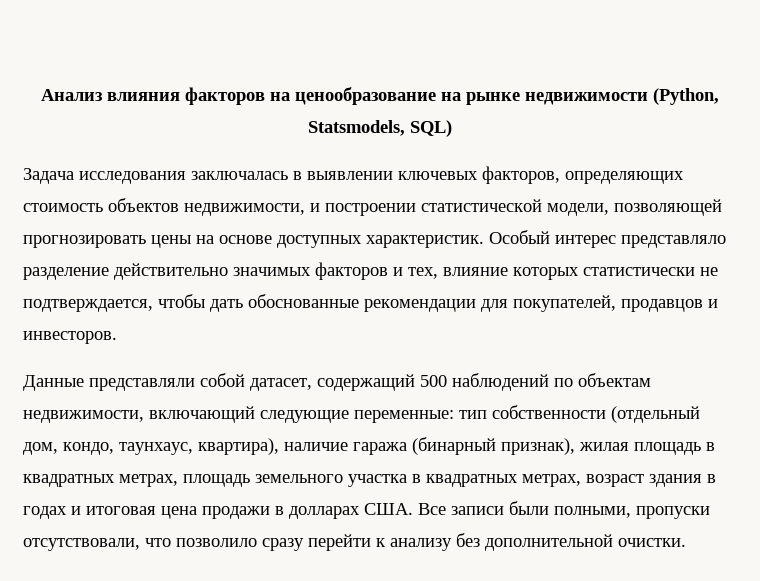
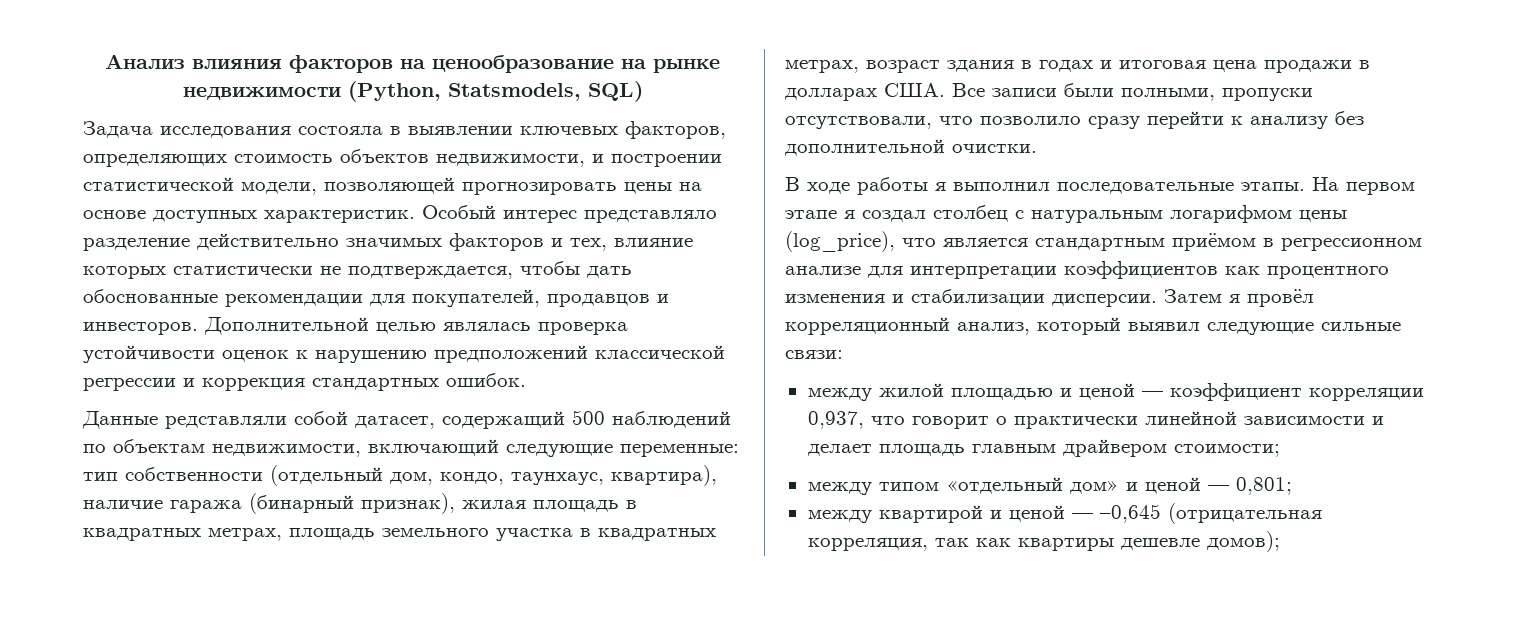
- Задача исследования заключалась в выявлении ключевых факторов, определяющих стоимость объектов недвижимости, и построении статистической модели, позволяющей прогнозировать цены на основе доступных характеристик.
+ Задача исследования состояла в выявлении ключевых факторов, определяющих стоимость объектов недвижимости, и построении статистической модели, позволяющей прогнозировать цены на основе доступных характеристик.
+ Дополнительной целью являлась проверка устойчивости оценок к нарушению предположений классической регрессии и коррекция стандартных ошибок.
- Данные представляли собой датасет, содержащий 500 наблюдений по объектам недвижимости, включающий следующие переменные: тип собственности (отдельный дом, кондо, таунхаус, квартира), наличие гаража (бинарный признак), жилая площадь в квадратных метрах, площадь земельного участка в квадратных метрах, возраст здания в годах и итоговая цена продажи в долларах США. Все записи были полными, пропуски отсутствовали, что позволило сразу перейти к анализу без дополнительной очистки.
+ Данные редставляли собой датасет, содержащий 500 наблюдений по объектам недвижимости, включающий следующие переменные: тип собственности (отдельный дом, кондо, таунхаус, квартира), наличие гаража (бинарный признак), жилая площадь в квадратных метрах, площадь земельного участка в квадратных метрах, возраст здания в годах и итоговая цена продажи в долларах США. Все записи были полными, пропуски отсутствовали, что позволило сразу перейти к анализу без дополнительной очистки.
+ В ходе работы я выполнил последовательные этапы. На первом этапе я создал столбец с натуральным логарифмом цены (log_price), что является стандартным приёмом в регрессионном анализе для интерпретации коэффициентов как процентного изменения и стабилизации дисперсии. Затем я провёл корреляционный анализ, который выявил следующие сильные связи:
+ между жилой площадью и ценой — коэффициент корреляции 0,937, что говорит о практически линейной зависимости и делает площадь главным драйвером стоимости;
+ между типом «отдельный дом» и ценой — 0,801;
+ между квартирой и ценой — –0,645 (отрицательная корреляция, так как квартиры дешевле домов);

